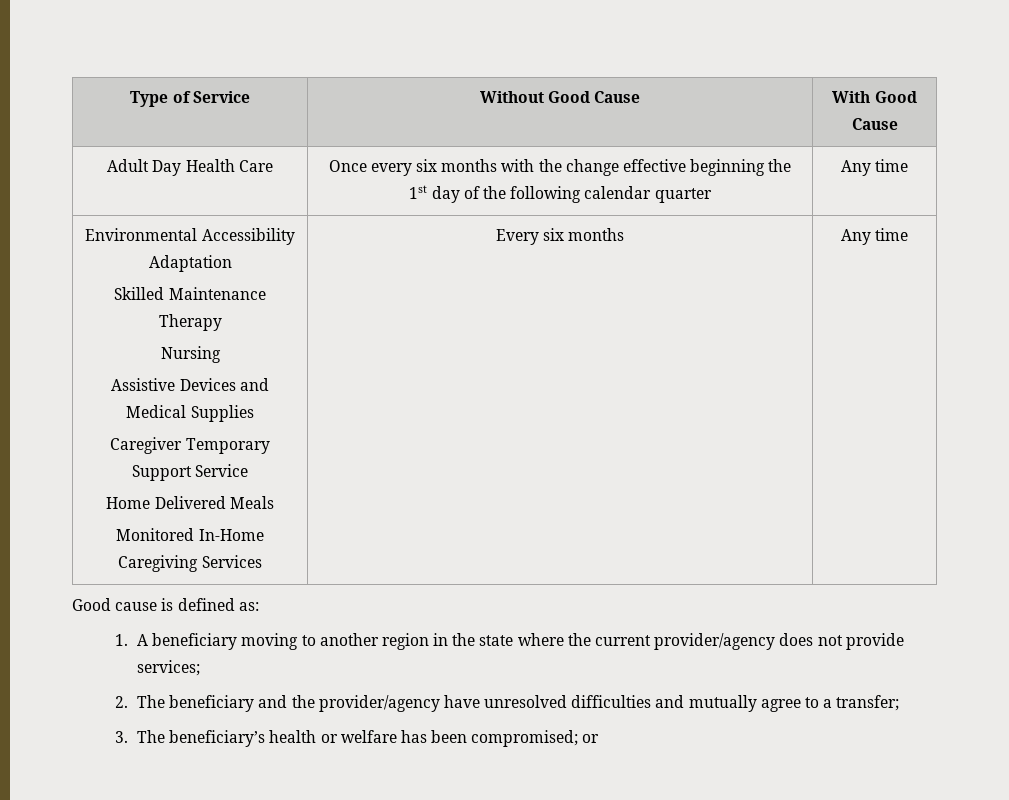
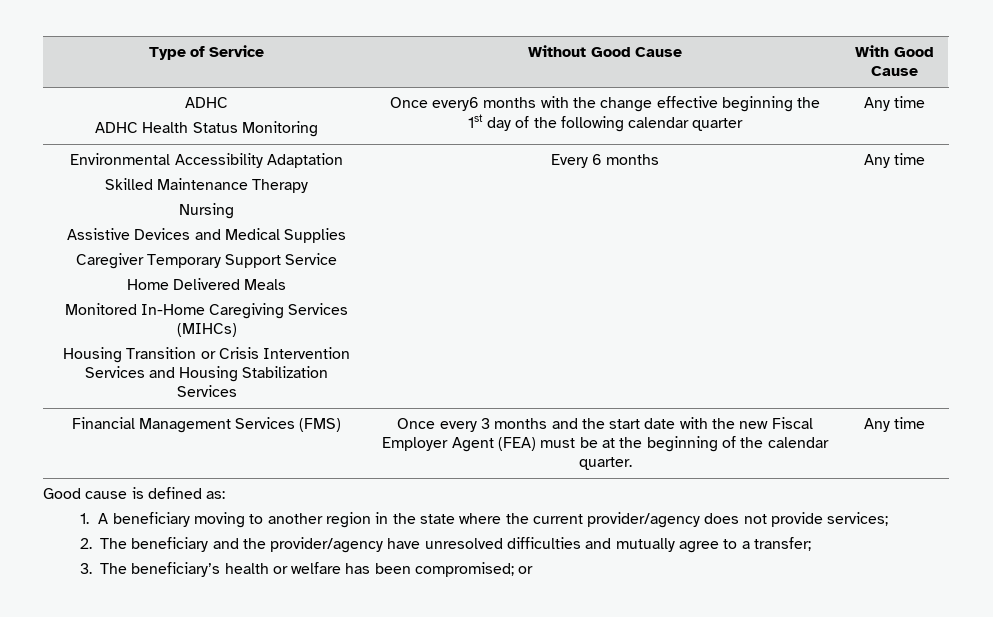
  Type of Service | Without Good Cause | With Good Cause
- Adult Day Health Care | Once every six months with the change effective beginning the 1st day of the following calendar quarter | Any time
+ ADHC
+ ADHC Health Status Monitoring | Once every6 months with the change effective beginning the 1st day of the following calendar quarter | Any time
  Environmental Accessibility Adaptation
  Skilled Maintenance Therapy
  Nursing
  Assistive Devices and Medical Supplies
  Caregiver Temporary Support Service
  Home Delivered Meals
- Monitored In-Home Caregiving Services | Every six months | Any time
+ Monitored In-Home Caregiving Services (MIHCs)
+ Housing Transition or Crisis Intervention Services and Housing Stabilization Services | Every 6 months | Any time
+ Financial Management Services (FMS) | Once every 3 months and the start date with the new Fiscal Employer Agent (FEA) must be at the beginning of the calendar quarter. | Any time

